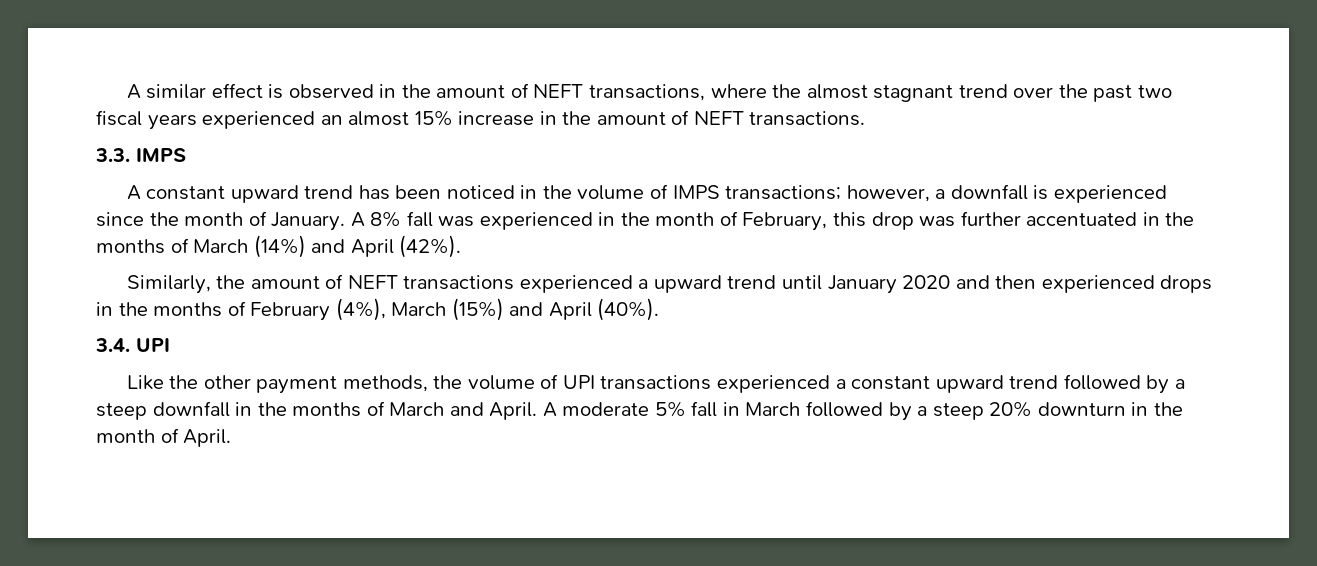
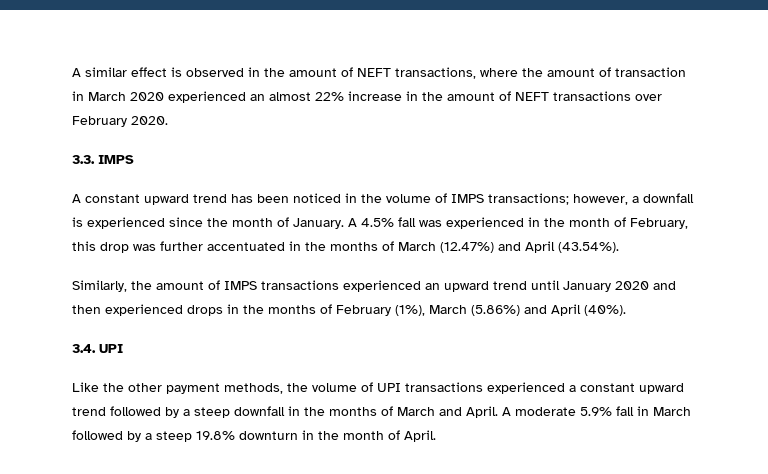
- A similar effect is observed in the amount of NEFT transactions, where the almost stagnant trend over the past two fiscal years experienced an almost 15% increase in the amount of NEFT transactions.
+ A similar effect is observed in the amount of NEFT transactions, where the amount of transaction in March 2020 experienced an almost 22% increase in the amount of NEFT transactions over February 2020.
- A 8% fall was experienced in the month of February, this drop was further accentuated in the months of March (14%) and April (42%).
+ A 4.5% fall was experienced in the month of February, this drop was further accentuated in the months of March (12.47%) and April (43.54%).
- Similarly, the amount of NEFT transactions experienced a upward trend until January 2020 and then experienced drops in the months of February (4%), March (15%) and April (40%).
+ Similarly, the amount of IMPS transactions experienced an upward trend until January 2020 and then experienced drops in the months of February (1%), March (5.86%) and April (40%).
- A moderate 5% fall in March followed by a steep 20% downturn in the month of April.
+ A moderate 5.9% fall in March followed by a steep 19.8% downturn in the month of April.

